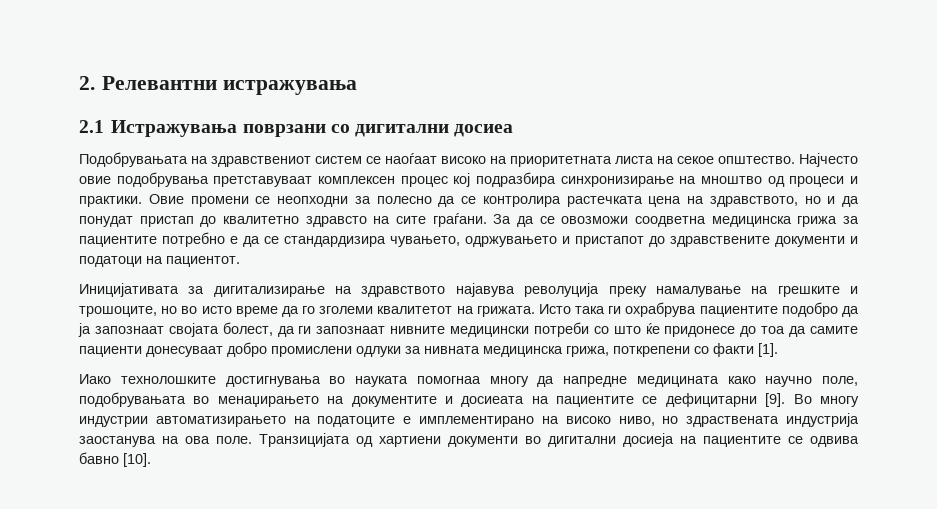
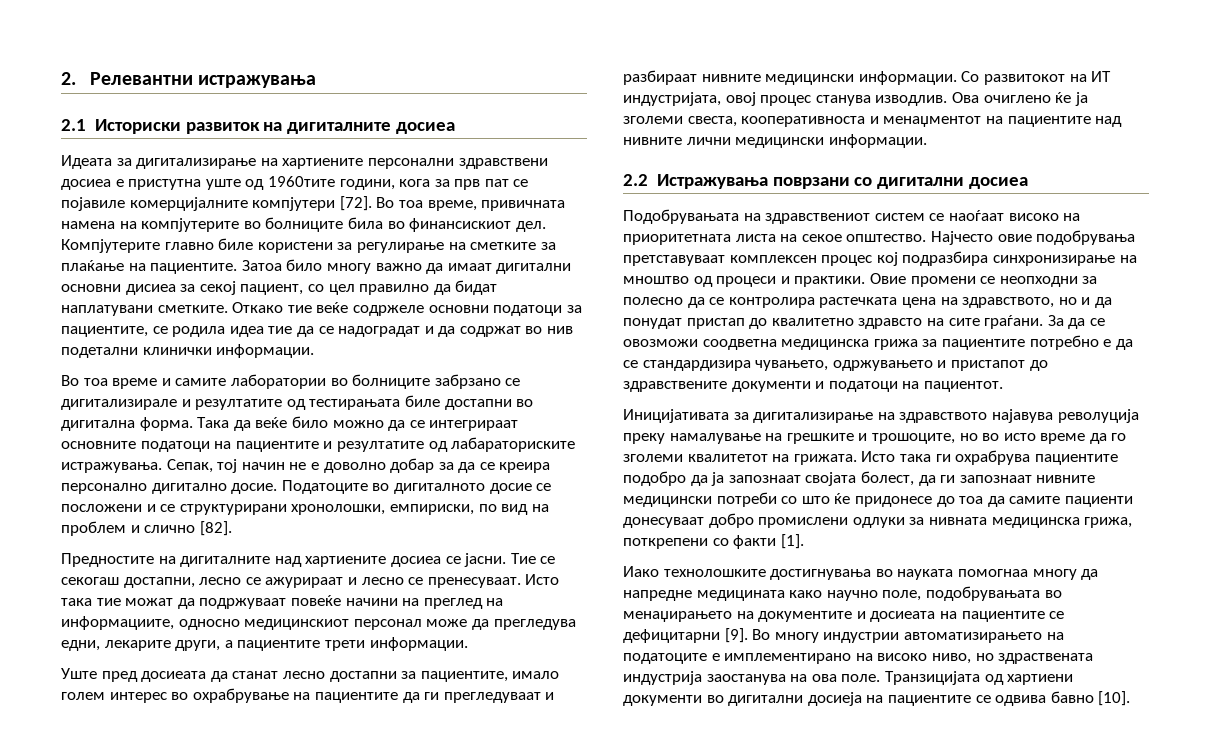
- 2.1 Истражувања поврзани со дигитални досиеа
+ 2.1 Историски развиток на дигиталните досиеа
+ Идеата за дигитализирање на хартиените персонални здравствени досиеа е пристутна уште од 1960тите години, кога за прв пат се појавиле комерцијалните компјутери [72]. Во тоа време, привичната намена на компјутерите во болниците била во финансискиот дел. Компјутерите главно биле користени за регулирање на сметките за плаќање на пациентите. Затоа било многу важно да имаат дигитални основни дисиеа за секој пациент, со цел правилно да бидат наплатувани сметките. Откако тие веќе содржеле основни податоци за пациентите, се родила идеа тие да се надоградат и да содржат во нив подетални клинички информации.
+ Во тоа време и самите лаборатории во болниците забрзано се дигитализирале и резултатите од тестирањата биле достапни во дигитална форма. Така да веќе било можно да се интегрираат основните податоци на пациентите и резултатите од лабараториските истражувања. Сепак, тој начин не е доволно добар за да се креира персонално дигитално досие. Податоците во дигиталното досие се посложени и се структурирани хронолошки, емпириски, по вид на проблем и слично [82].
+ Предностите на дигиталните над хартиените досиеа се јасни. Тие се секогаш достапни, лесно се ажурираат и лесно се пренесуваат. Исто така тие можат да подржуваат повеќе начини на преглед на информациите, односно медицинскиот персонал може да прегледува едни, лекарите други, а пациентите трети информации.
+ Уште пред досиеата да станат лесно достапни за пациентите, имало голем интерес во охрабрување на пациентите да ги прегледуваат и разбираат нивните медицински информации. Со развитокот на ИТ индустријата, овој процес станува изводлив. Ова очиглено ќе ја зголеми свеста, кооперативноста и менаџментот на пациентите над нивните лични медицински информации.
+ 2.2 Истражувања поврзани со дигитални досиеа

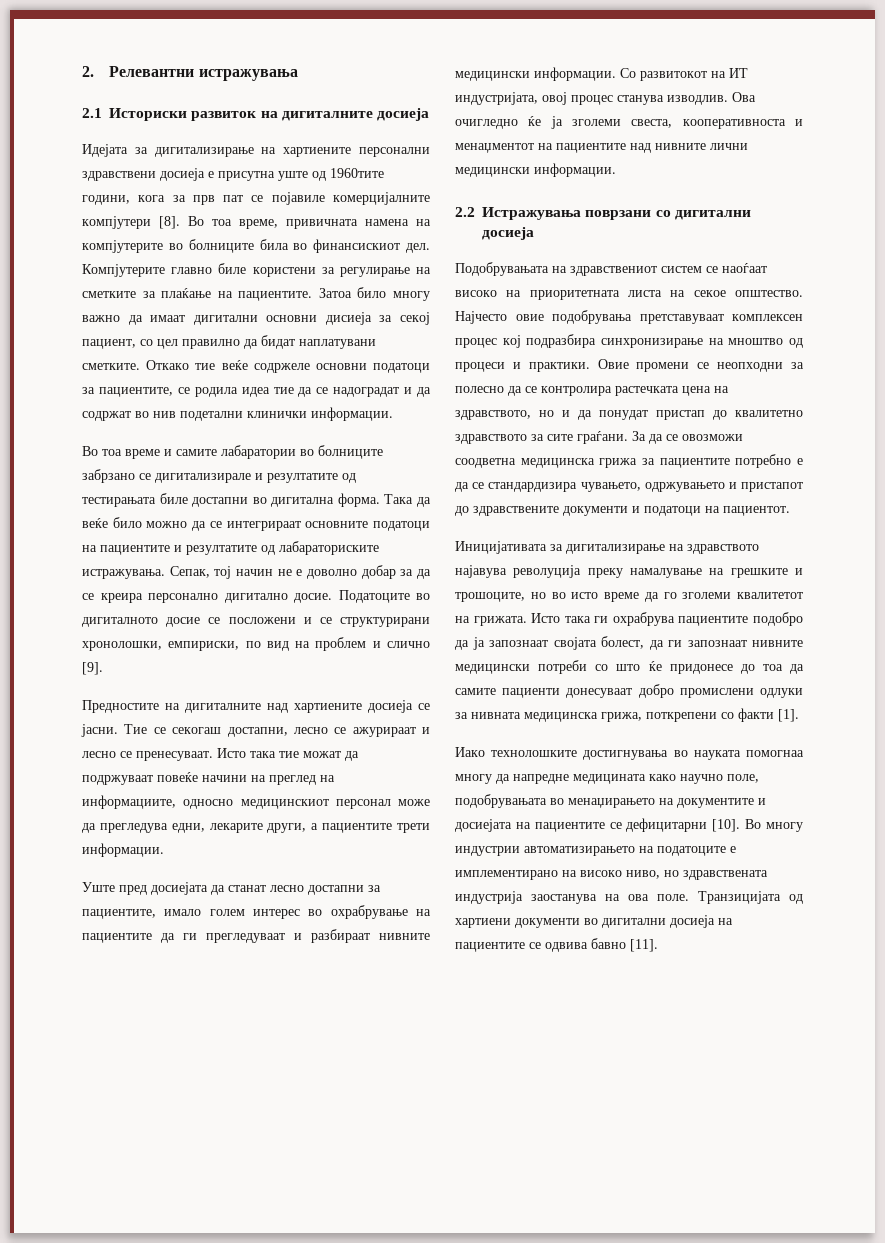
- 2.1 Историски развиток на дигиталните досиеа
- Идеата за дигитализирање на хартиените персонални здравствени досиеа е пристутна уште од 1960тите години, кога за прв пат се појавиле комерцијалните компјутери [72].
+ 2.1 Историски развиток на дигиталните досиеја
+ Идејата за дигитализирање на хартиените персонални здравствени досиеја е присутна уште од 1960тите години, кога за прв пат се појавиле комерцијалните компјутери [8].
- Затоа било многу важно да имаат дигитални основни дисиеа за секој пациент, со цел правилно да бидат наплатувани сметките.
+ Затоа било многу важно да имаат дигитални основни дисиеја за секој пациент, со цел правилно да бидат наплатувани сметките.
- Во тоа време и самите лаборатории во болниците забрзано се дигитализирале и резултатите од тестирањата биле достапни во дигитална форма.
+ Во тоа време и самите лабаратории во болниците забрзано се дигитализирале и резултатите од тестирањата биле достапни во дигитална форма.
- Податоците во дигиталното досие се посложени и се структурирани хронолошки, емпириски, по вид на проблем и слично [82].
+ Податоците во дигиталното досие се посложени и се структурирани хронолошки, емпириски, по вид на проблем и слично [9].
- Предностите на дигиталните над хартиените досиеа се јасни.
+ Предностите на дигиталните над хартиените досиеја се јасни.
- Уште пред досиеата да станат лесно достапни за пациентите, имало голем интерес во охрабрување на пациентите да ги прегледуваат и разбираат нивните медицински информации.
+ Уште пред досиејата да станат лесно достапни за пациентите, имало голем интерес во охрабрување на пациентите да ги прегледуваат и разбираат нивните медицински информации.
- Ова очиглено ќе ја зголеми свеста, кооперативноста и менаџментот на пациентите над нивните лични медицински информации.
+ Ова очигледно ќе ја зголеми свеста, кооперативноста и менаџментот на пациентите над нивните лични медицински информации.
- 2.2 Истражувања поврзани со дигитални досиеа
+ 2.2 Истражувања поврзани со дигитални досиеја
- Овие промени се неопходни за полесно да се контролира растечката цена на здравството, но и да понудат пристап до квалитетно здравсто на сите граѓани.
+ Овие промени се неопходни за полесно да се контролира растечката цена на здравството, но и да понудат пристап до квалитетно здравството за сите граѓани.
- Иако технолошките достигнувања во науката помогнаа многу да напредне медицината како научно поле, подобрувањата во менаџирањето на документите и досиеата на пациентите се дефицитарни [9].
+ Иако технолошките достигнувања во науката помогнаа многу да напредне медицината како научно поле, подобрувањата во менаџирањето на документите и досиејата на пациентите се дефицитарни [10].
- Во многу индустрии автоматизирањето на податоците е имплементирано на високо ниво, но здраствената индустрија заостанува на ова поле.
+ Во многу индустрии автоматизирањето на податоците е имплементирано на високо ниво, но здравствената индустрија заостанува на ова поле.
- Транзицијата од хартиени документи во дигитални досиеја на пациентите се одвива бавно [10].
+ Транзицијата од хартиени документи во дигитални досиеја на пациентите се одвива бавно [11].

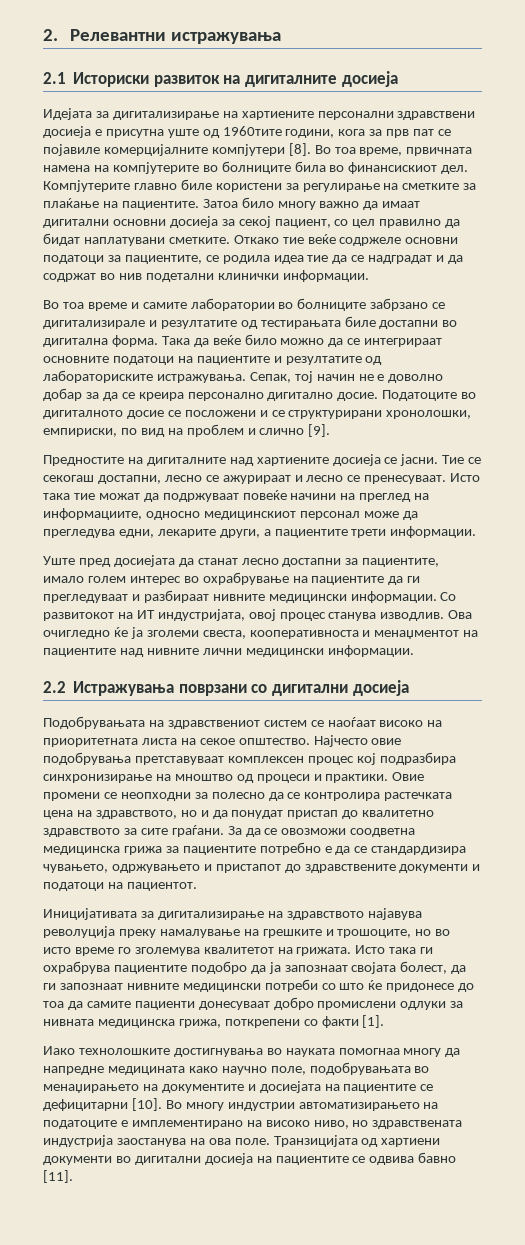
- Во тоа време, привичната намена на компјутерите во болниците била во финансискиот дел.
+ Во тоа време, првичната намена на компјутерите во болниците била во финансискиот дел.
- Затоа било многу важно да имаат дигитални основни дисиеја за секој пациент, со цел правилно да бидат наплатувани сметките.
+ Затоа било многу важно да имаат дигитални основни досиеја за секој пациент, со цел правилно да бидат наплатувани сметките.
- Откако тие веќе содржеле основни податоци за пациентите, се родила идеа тие да се надоградат и да содржат во нив подетални клинички информации.
+ Откако тие веќе содржеле основни податоци за пациентите, се родила идеа тие да се надградат и да содржат во нив подетални клинички информации.
- Во тоа време и самите лабаратории во болниците забрзано се дигитализирале и резултатите од тестирањата биле достапни во дигитална форма.
+ Во тоа време и самите лаборатории во болниците забрзано се дигитализирале и резултатите од тестирањата биле достапни во дигитална форма.
- Така да веќе било можно да се интегрираат основните податоци на пациентите и резултатите од лабараториските истражувања.
+ Така да веќе било можно да се интегрираат основните податоци на пациентите и резултатите од лабораториските истражувања.
- Иницијативата за дигитализирање на здравството најавува револуција преку намалување на грешките и трошоците, но во исто време да го зголеми квалитетот на грижата.
+ Иницијативата за дигитализирање на здравството најавува револуција преку намалување на грешките и трошоците, но во исто време го зголемува квалитетот на грижата.

